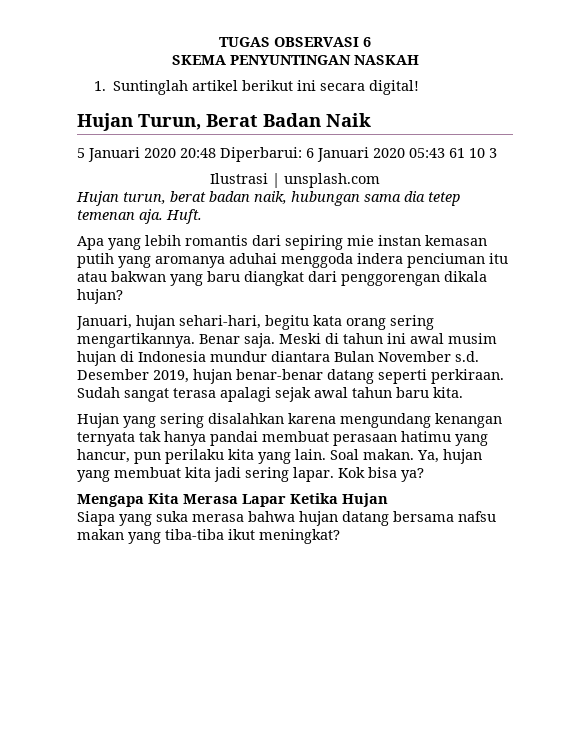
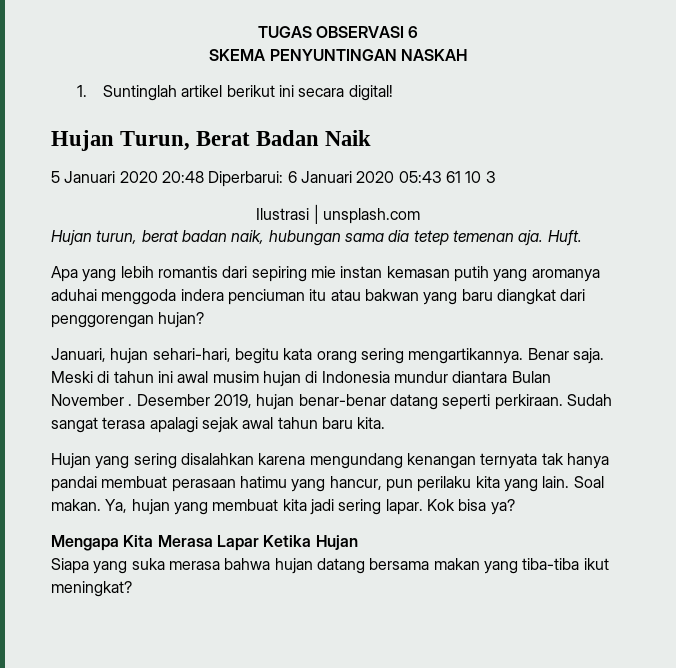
- Apa yang lebih romantis dari sepiring mie instan kemasan putih yang aromanya aduhai menggoda indera penciuman itu atau bakwan yang baru diangkat dari penggorengan dikala hujan?
+ Apa yang lebih romantis dari sepiring mie instan kemasan putih yang aromanya aduhai menggoda indera penciuman itu atau bakwan yang baru diangkat dari penggorengan hujan?
- Meski di tahun ini awal musim hujan di Indonesia mundur diantara Bulan November s.d. Desember 2019, hujan benar-benar datang seperti perkiraan.
+ Meski di tahun ini awal musim hujan di Indonesia mundur diantara Bulan November . Desember 2019, hujan benar-benar datang seperti perkiraan.
- Siapa yang suka merasa bahwa hujan datang bersama nafsu makan yang tiba-tiba ikut meningkat?
+ Siapa yang suka merasa bahwa hujan datang bersama makan yang tiba-tiba ikut meningkat?

